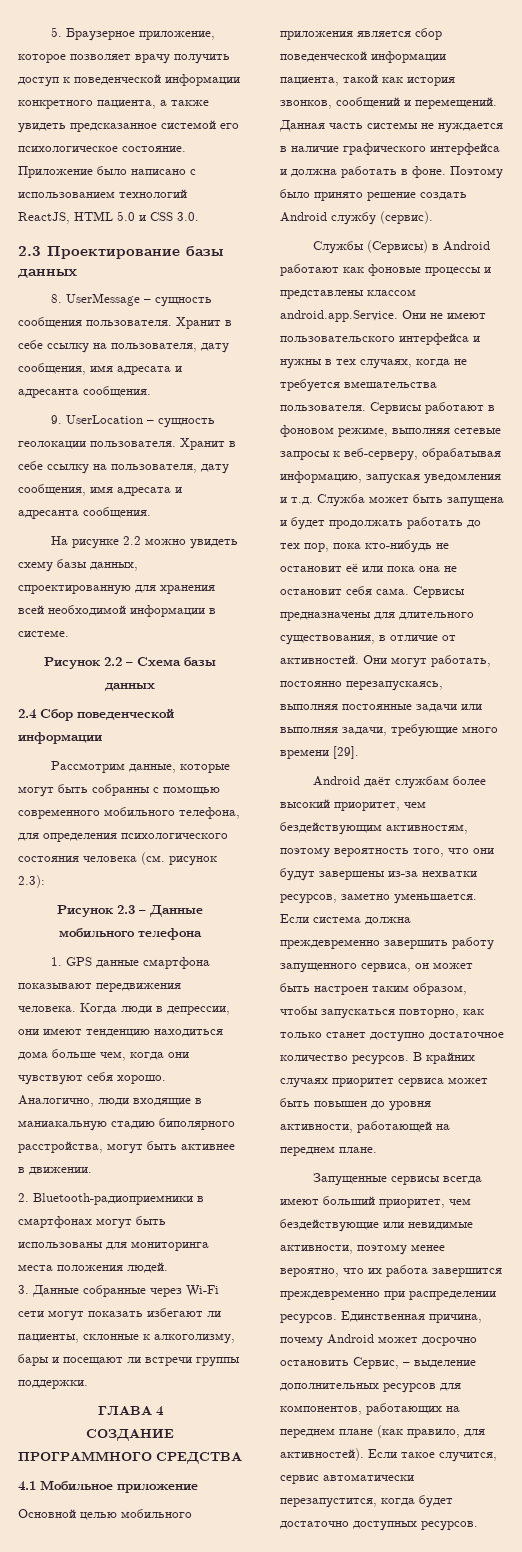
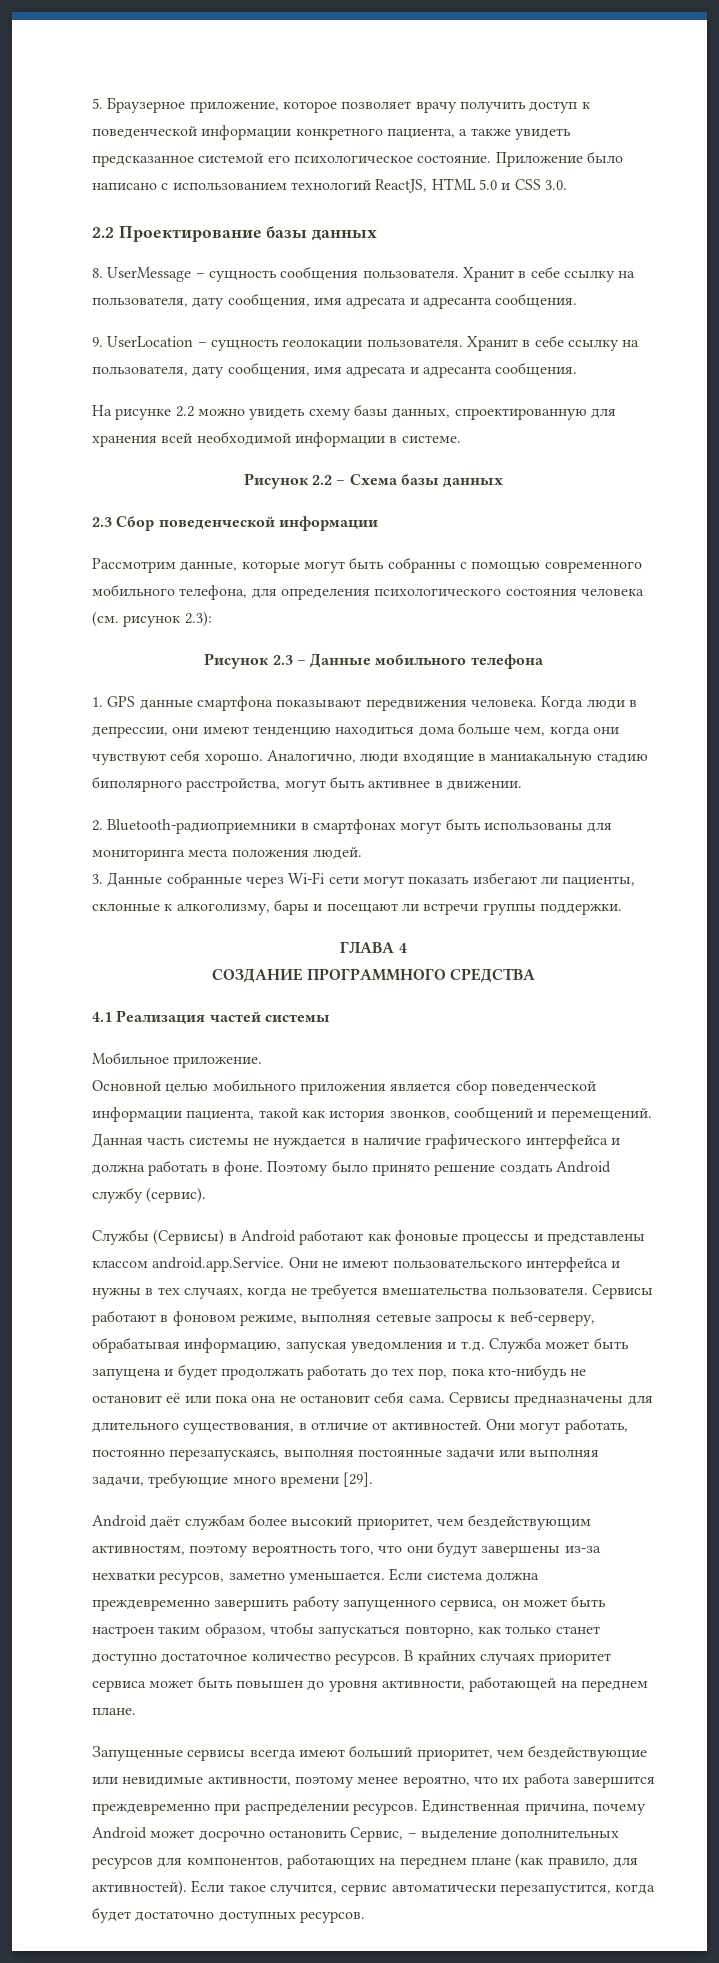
- 2.3 Проектирование базы данных
+ 2.2 Проектирование базы данных
- 2.4 Сбор поведенческой информации
+ 2.3 Сбор поведенческой информации
- 4.1 Мобильное приложение
+ 4.1 Реализация частей системы
+ Мобильное приложение.

